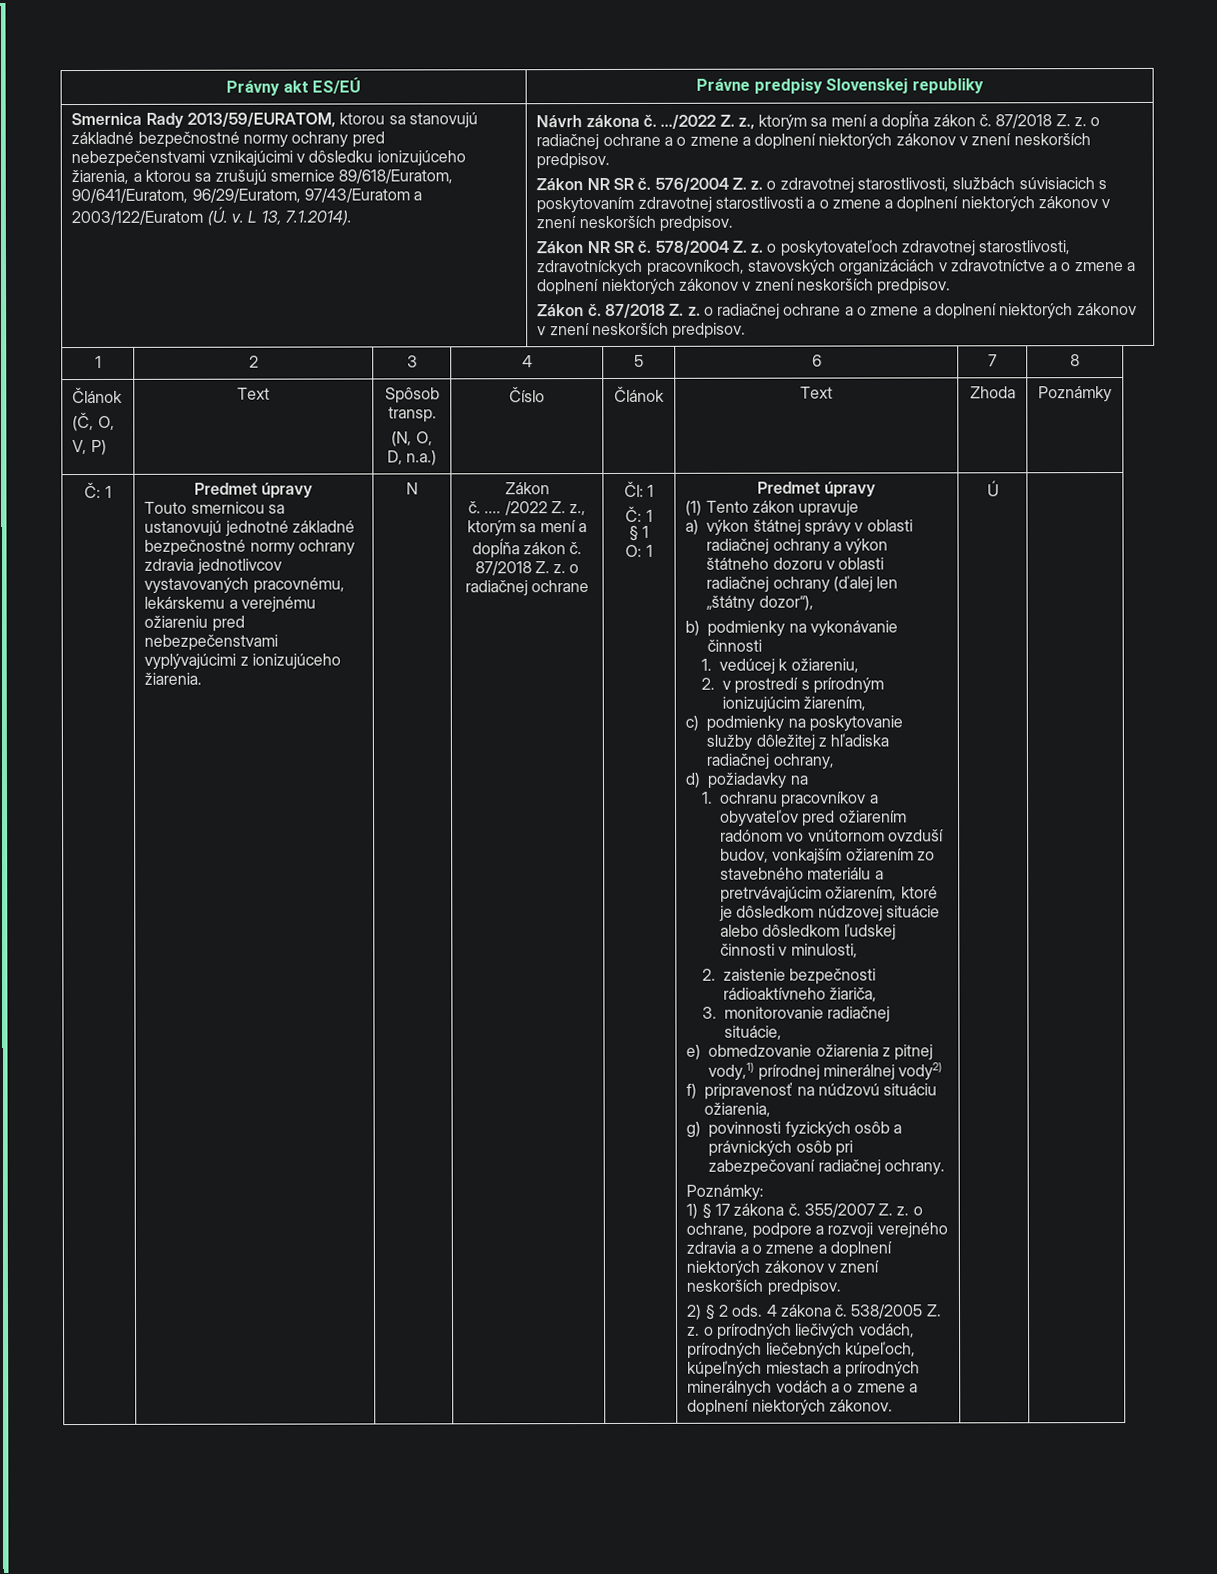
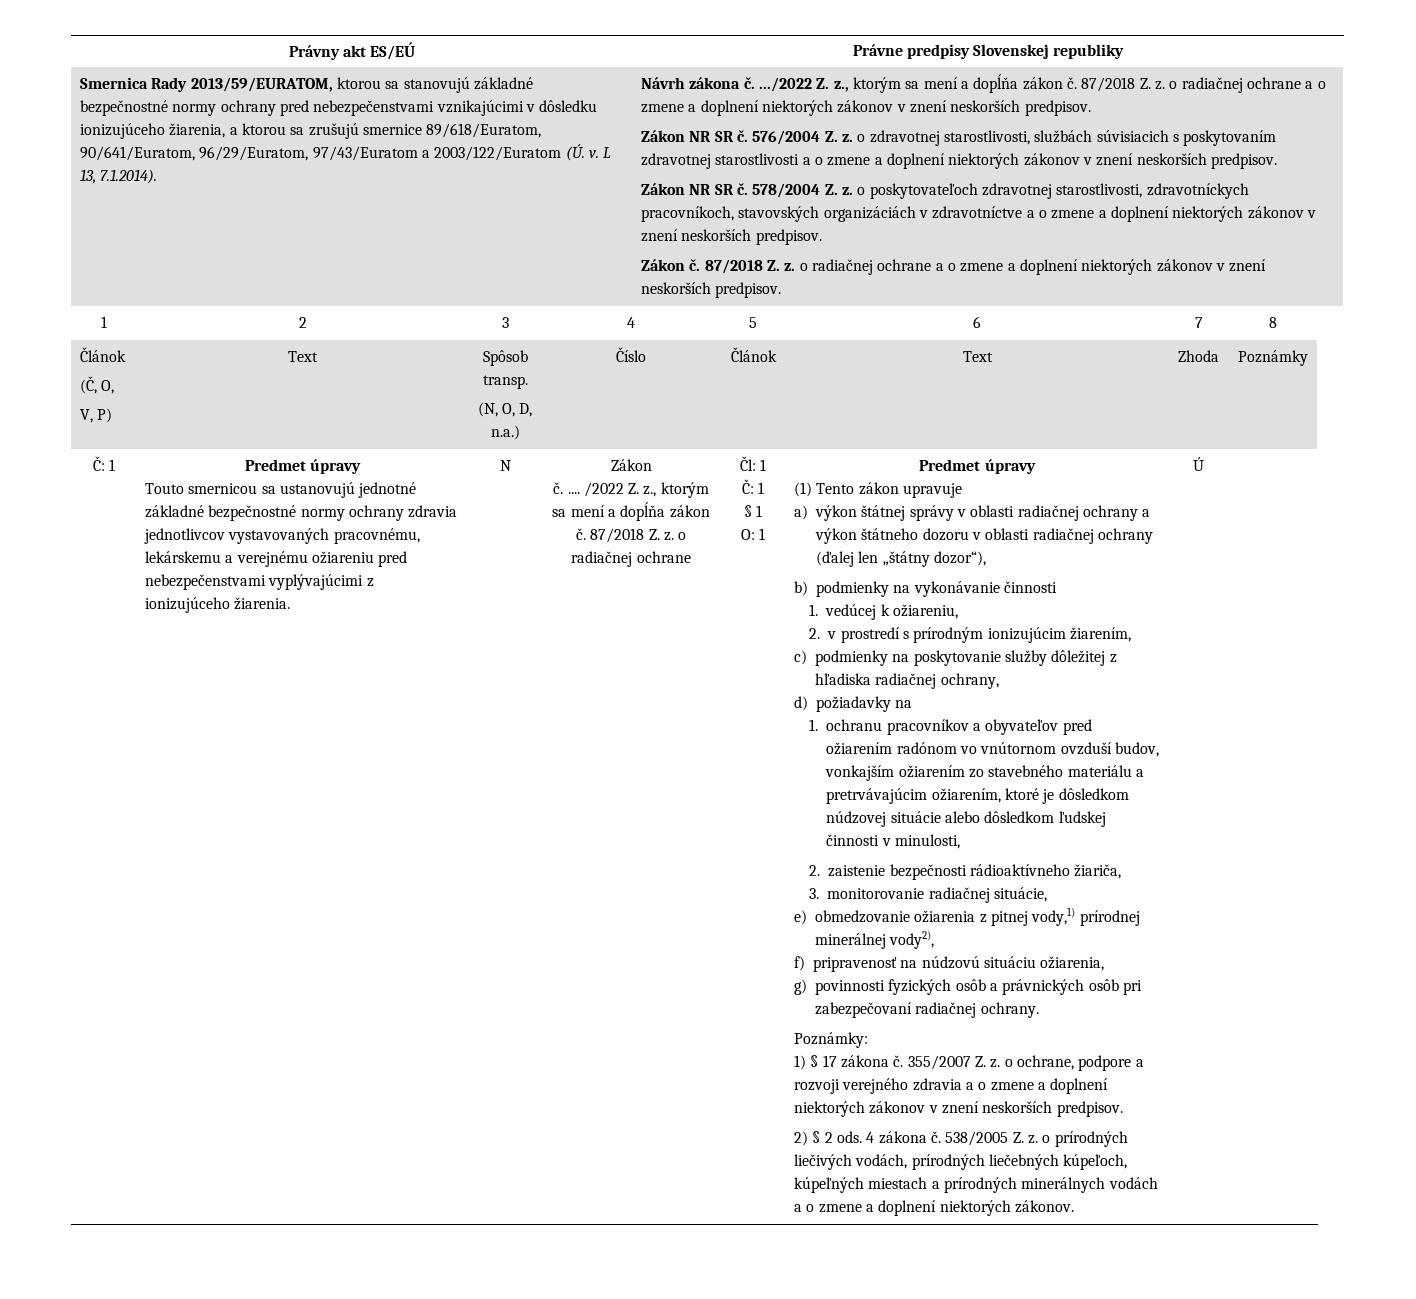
- e) obmedzovanie ožiarenia z pitnej vody,1) prírodnej minerálnej vody2)
+ e) obmedzovanie ožiarenia z pitnej vody,1) prírodnej minerálnej vody2),

